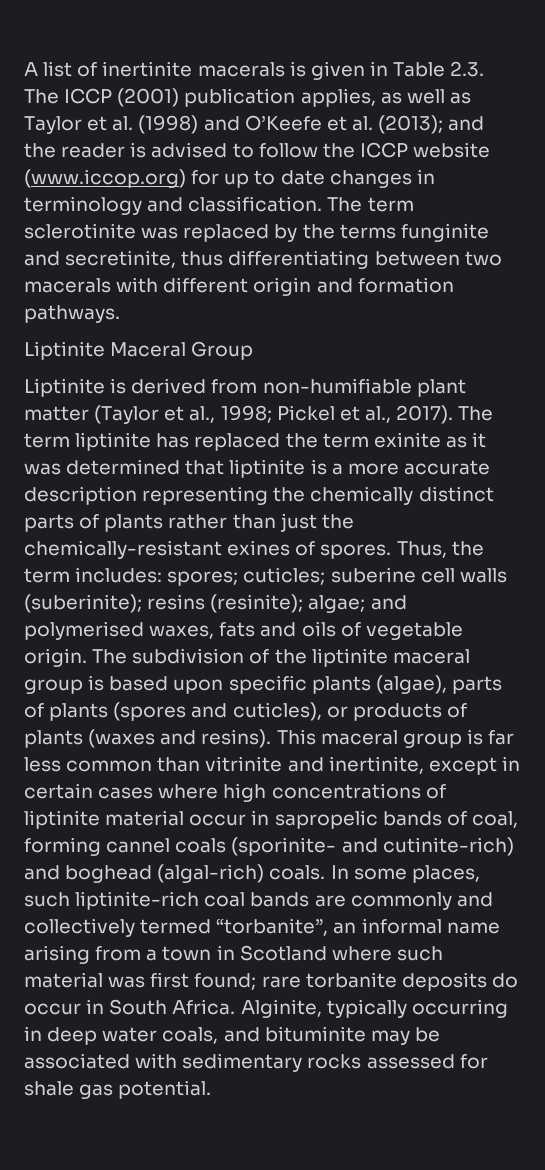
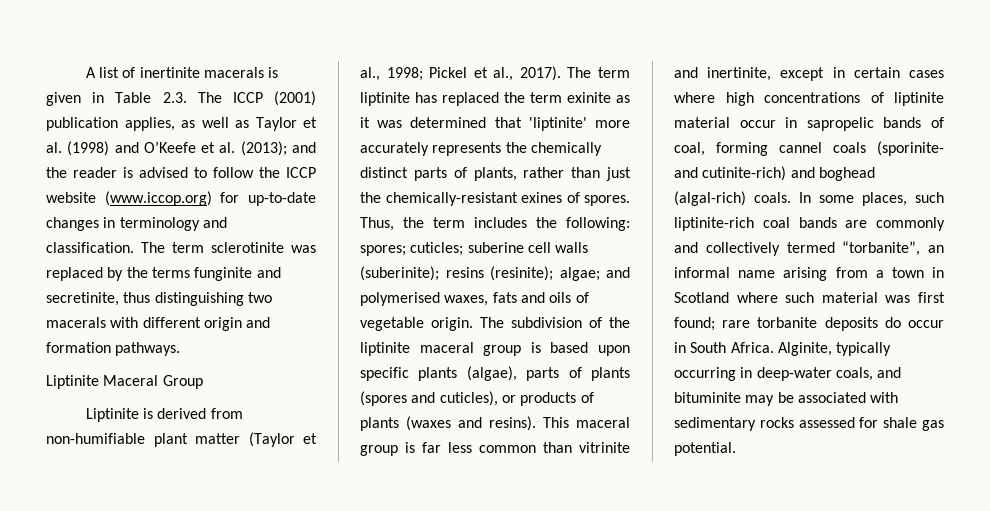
- A list of inertinite macerals is given in Table 2.3. The ICCP (2001) publication applies, as well as Taylor et al. (1998) and O’Keefe et al. (2013); and the reader is advised to follow the ICCP website (www.iccop.org) for up to date changes in terminology and classification.
+ A list of inertinite macerals is given in Table 2.3. The ICCP (2001) publication applies, as well as Taylor et al. (1998) and O’Keefe et al. (2013); and the reader is advised to follow the ICCP website (www.iccop.org) for up-to-date changes in terminology and classification.
- The term sclerotinite was replaced by the terms funginite and secretinite, thus differentiating between two macerals with different origin and formation pathways.
+ The term sclerotinite was replaced by the terms funginite and secretinite, thus distinguishing two macerals with different origin and formation pathways.
- The term liptinite has replaced the term exinite as it was determined that liptinite is a more accurate description representing the chemically distinct parts of plants rather than just the chemically-resistant exines of spores.
+ The term liptinite has replaced the term exinite as it was determined that 'liptinite' more accurately represents the chemically distinct parts of plants, rather than just the chemically-resistant exines of spores.
- Thus, the term includes: spores; cuticles; suberine cell walls (suberinite); resins (resinite); algae; and polymerised waxes, fats and oils of vegetable origin.
+ Thus, the term includes the following: spores; cuticles; suberine cell walls (suberinite); resins (resinite); algae; and polymerised waxes, fats and oils of vegetable origin.
- Alginite, typically occurring in deep water coals, and bituminite may be associated with sedimentary rocks assessed for shale gas potential.
+ Alginite, typically occurring in deep-water coals, and bituminite may be associated with sedimentary rocks assessed for shale gas potential.

